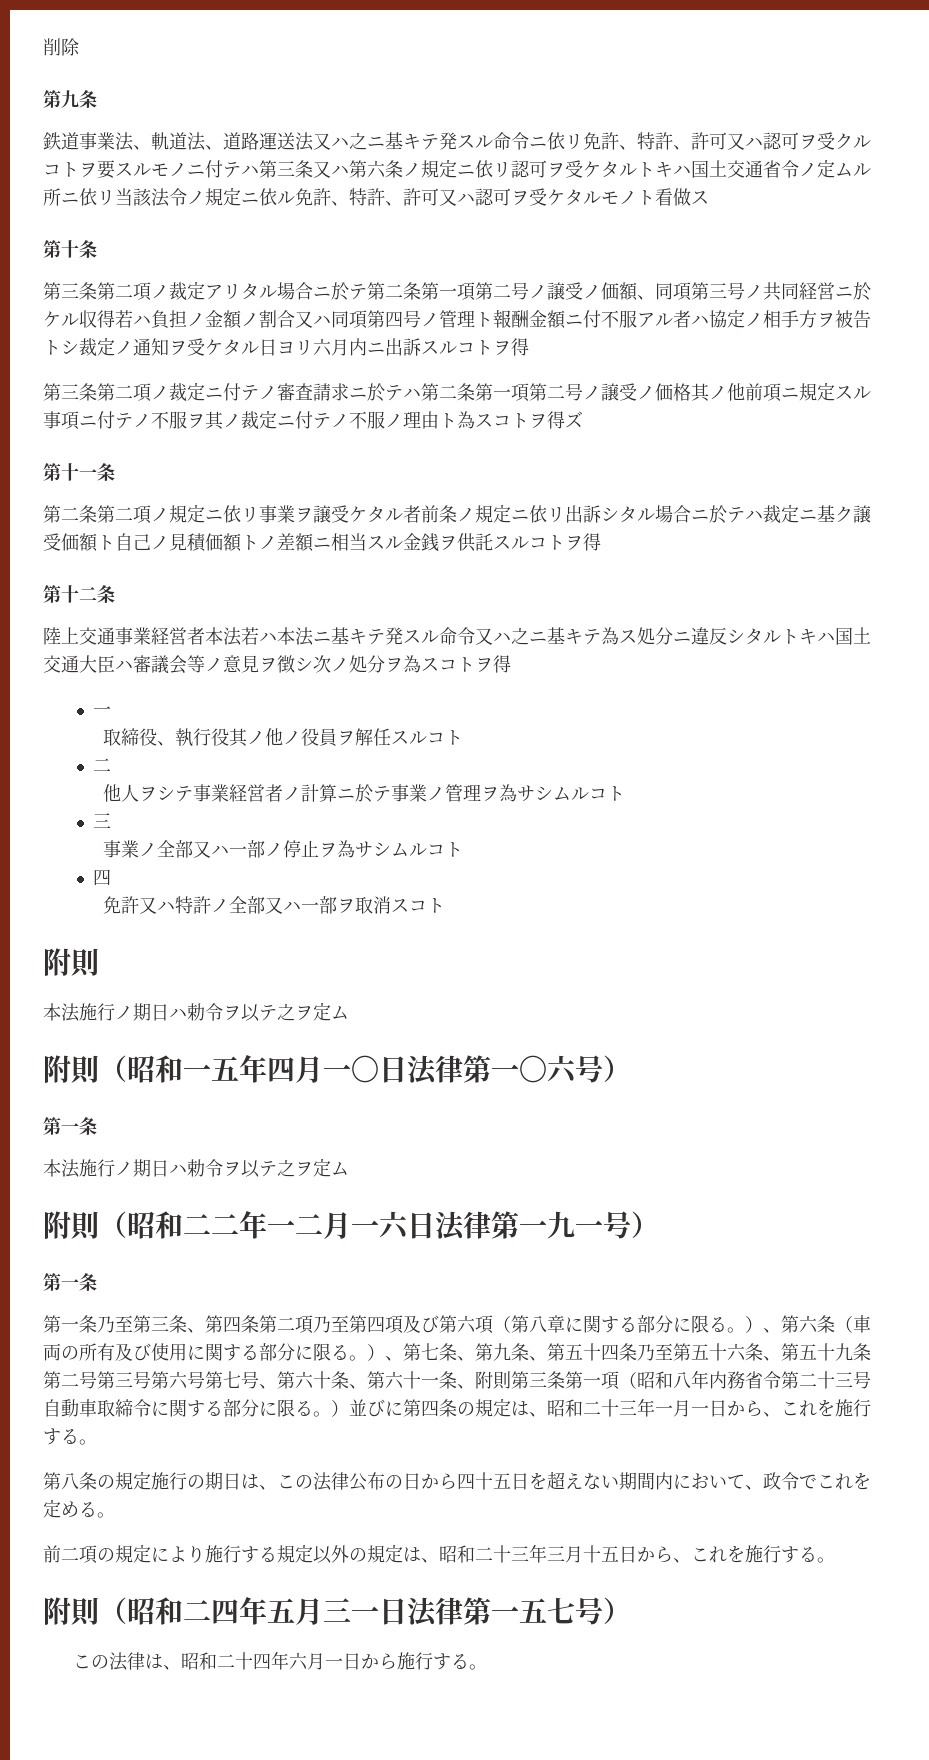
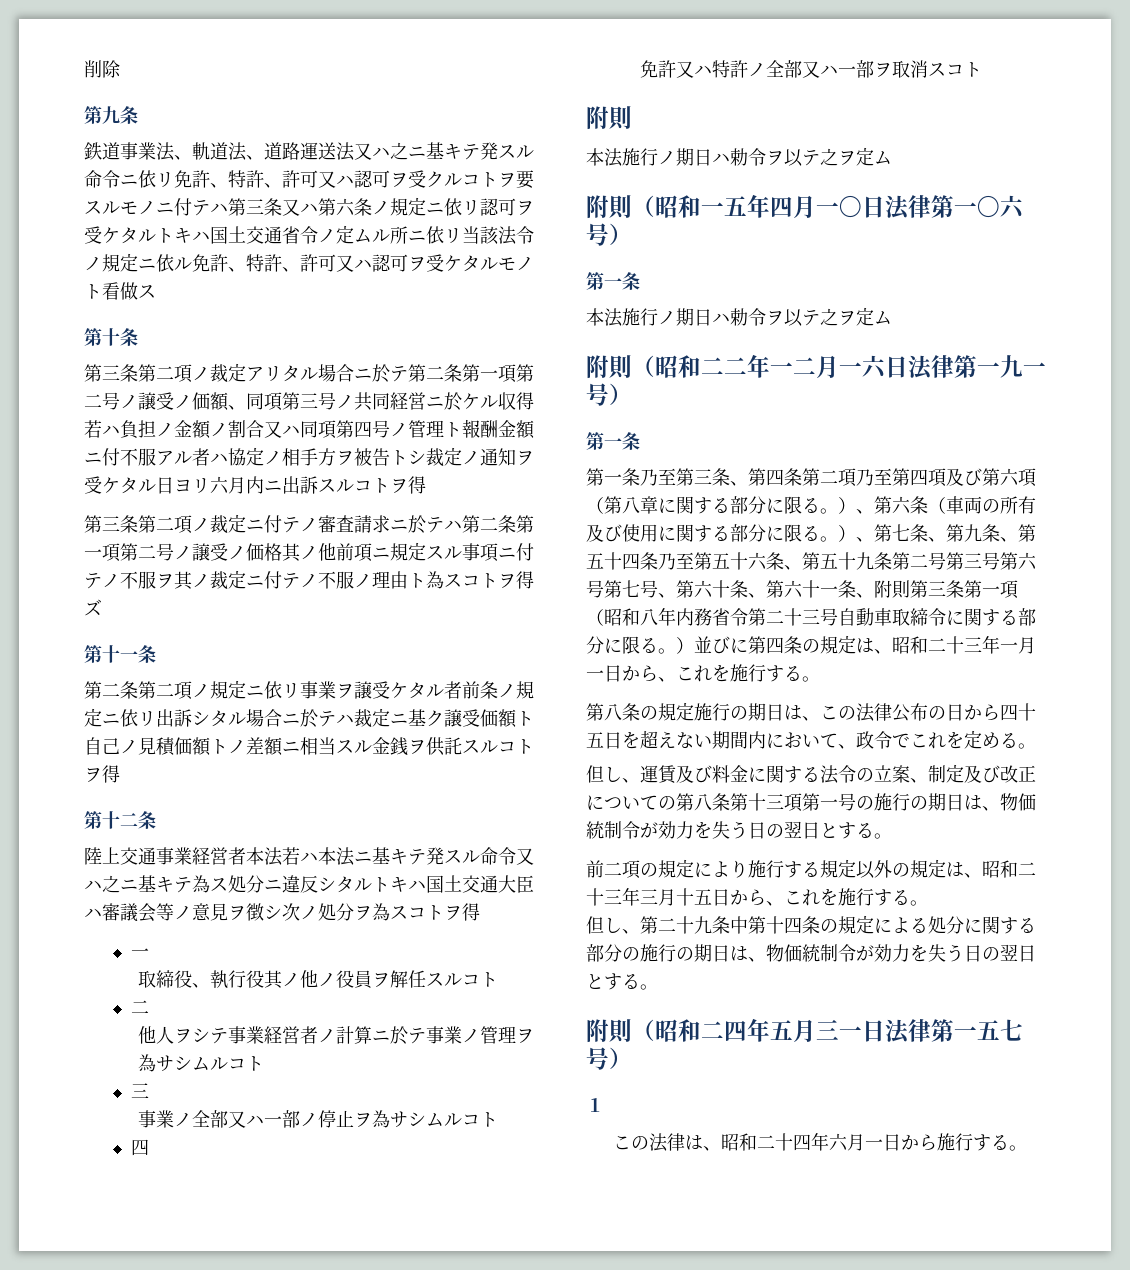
+ 但し、運賃及び料金に関する法令の立案、制定及び改正についての第八条第十三項第一号の施行の期日は、物価統制令が効力を失う日の翌日とする。
+ 但し、第二十九条中第十四条の規定による処分に関する部分の施行の期日は、物価統制令が効力を失う日の翌日とする。
+ １

